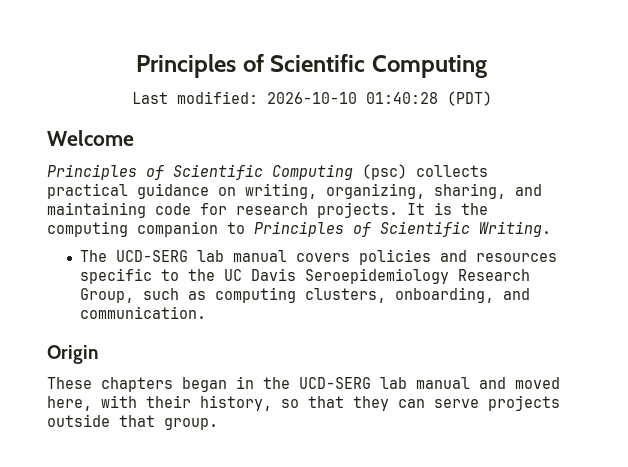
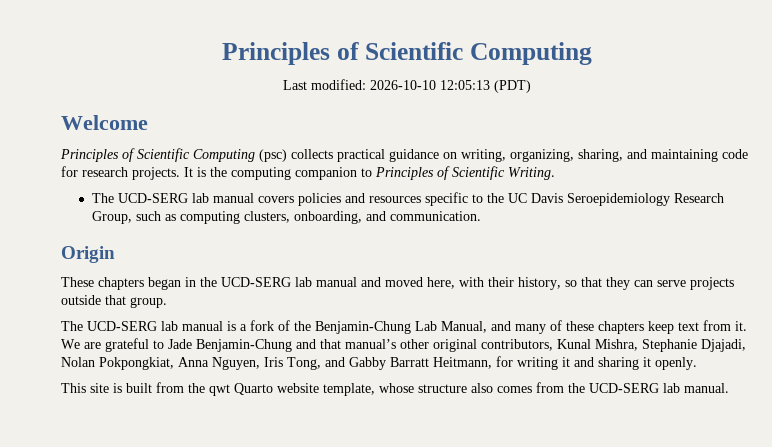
- Last modified: 2026-10-10 01:40:28 (PDT)
+ Last modified: 2026-10-10 12:05:13 (PDT)
+ The UCD-SERG lab manual is a fork of the Benjamin-Chung Lab Manual, and many of these chapters keep text from it. We are grateful to Jade Benjamin-Chung and that manual’s other original contributors, Kunal Mishra, Stephanie Djajadi, Nolan Pokpongkiat, Anna Nguyen, Iris Tong, and Gabby Barratt Heitmann, for writing it and sharing it openly.
+ This site is built from the qwt Quarto website template, whose structure also comes from the UCD-SERG lab manual.

